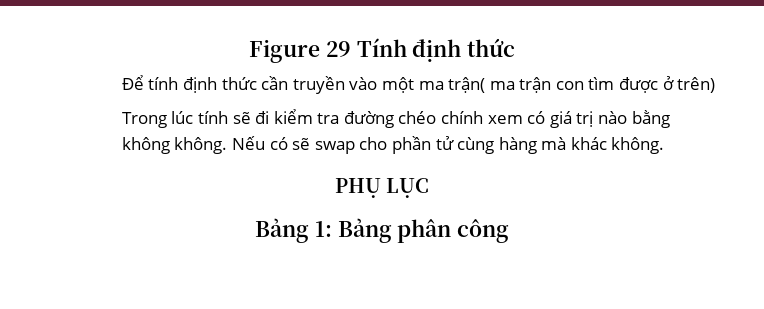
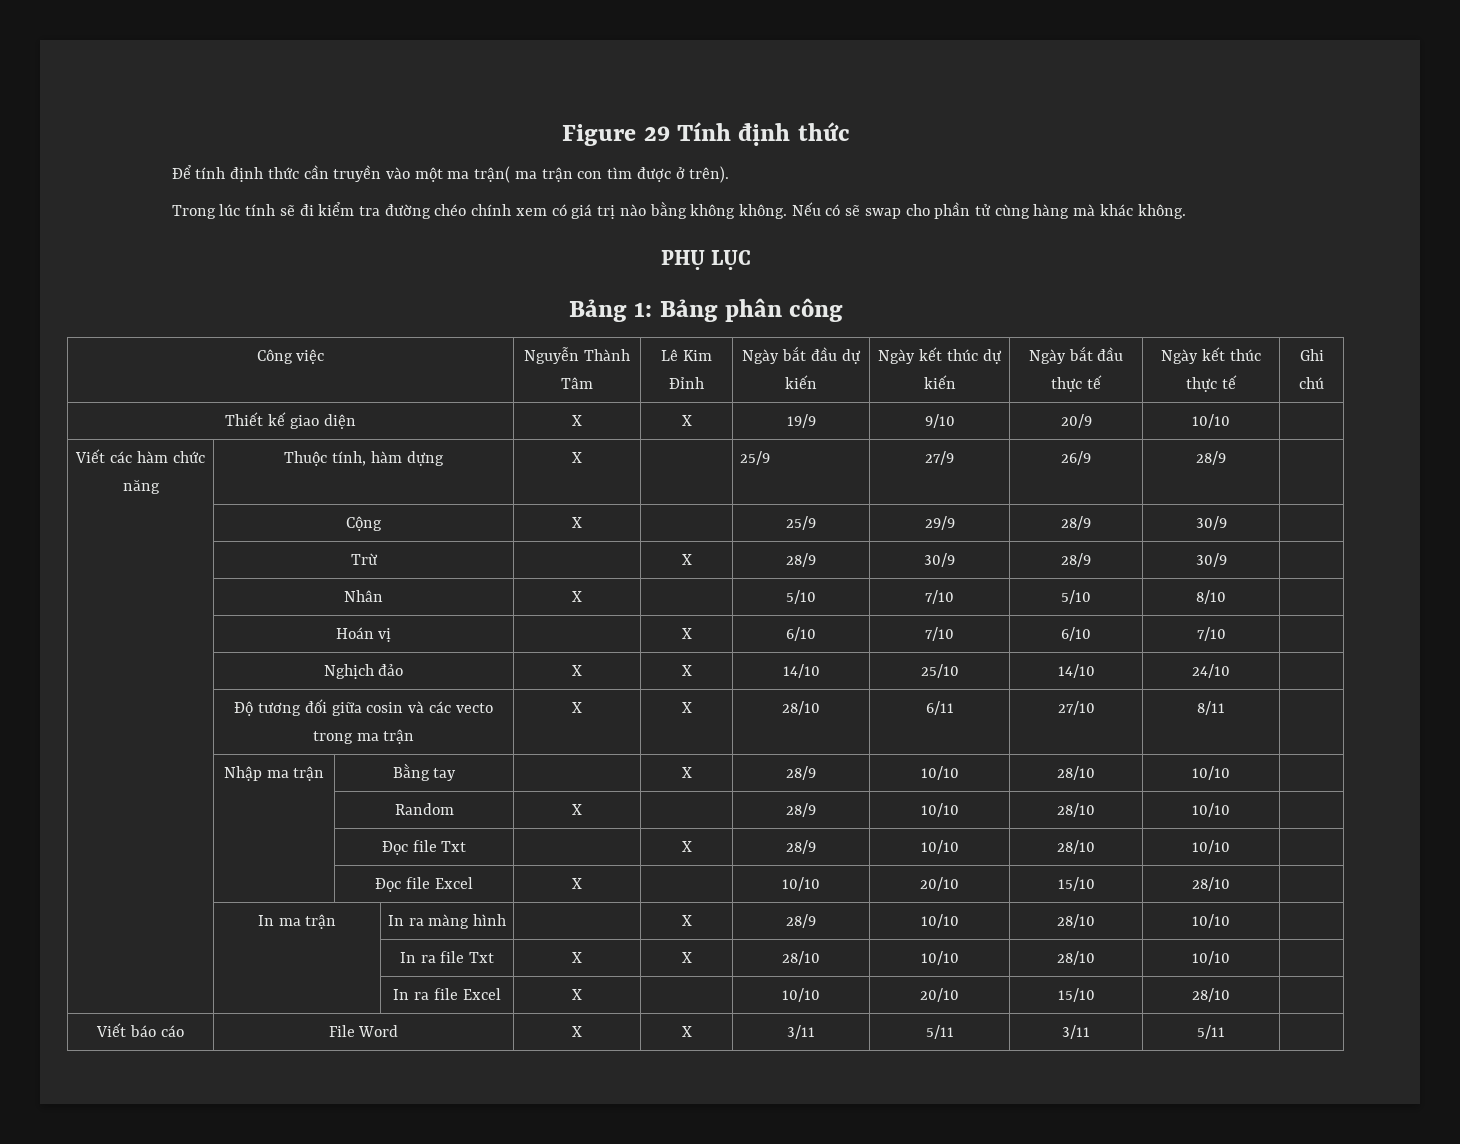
- Để tính định thức cần truyền vào một ma trận( ma trận con tìm được ở trên)
+ Để tính định thức cần truyền vào một ma trận( ma trận con tìm được ở trên).
+ Công việc | Nguyễn Thành Tâm | Lê Kim Đỉnh | Ngày bắt đầu dự kiến | Ngày kết thúc dự kiến | Ngày bắt đầu thực tế | Ngày kết thúc thực tế | Ghi chú
+ Thiết kế giao diện | X | X | 19/9 | 9/10 | 20/9 | 10/10 |
+ Viết các hàm chức năng | Thuộc tính, hàm dựng | X | | 25/9 | 27/9 | 26/9 | 28/9 |
+ | Cộng | X | | 25/9 | 29/9 | 28/9 | 30/9 |
+ | Trừ | | X | 28/9 | 30/9 | 28/9 | 30/9 |
+ | Nhân | X | | 5/10 | 7/10 | 5/10 | 8/10 |
+ | Hoán vị | | X | 6/10 | 7/10 | 6/10 | 7/10 |
+ | Nghịch đảo | X | X | 14/10 | 25/10 | 14/10 | 24/10 |
+ | Độ tương đối giữa cosin và các vecto trong ma trận | X | X | 28/10 | 6/11 | 27/10 | 8/11 |
+ | Nhập ma trận | Bằng tay | | X | 28/9 | 10/10 | 28/10 | 10/10 |
+ | | Random | X | | 28/9 | 10/10 | 28/10 | 10/10 |
+ | | Đọc file Txt | | X | 28/9 | 10/10 | 28/10 | 10/10 |
+ | | Đọc file Excel | X | | 10/10 | 20/10 | 15/10 | 28/10 |
+ | In ma trận | In ra màng hình | | X | 28/9 | 10/10 | 28/10 | 10/10 |
+ | | In ra file Txt | X | X | 28/10 | 10/10 | 28/10 | 10/10 |
+ | | In ra file Excel | X | | 10/10 | 20/10 | 15/10 | 28/10 |
+ Viết báo cáo | File Word | X | X | 3/11 | 5/11 | 3/11 | 5/11 |

